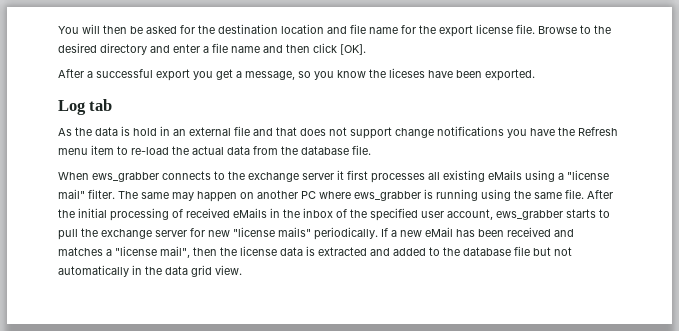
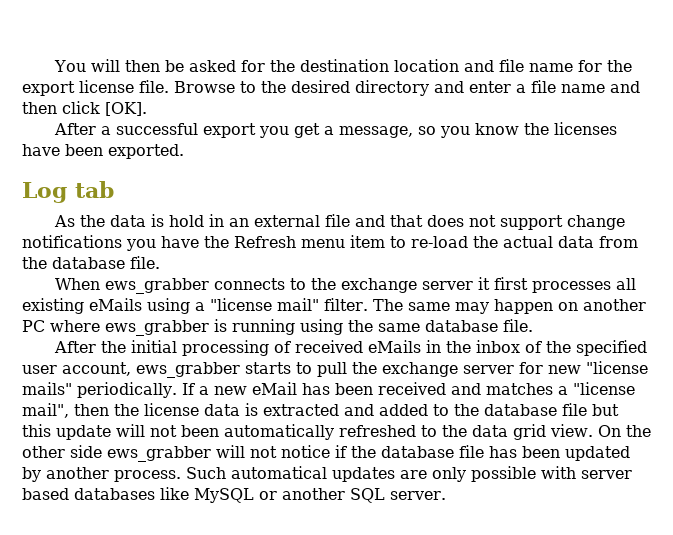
- After a successful export you get a message, so you know the liceses have been exported.
+ After a successful export you get a message, so you know the licenses have been exported.
- The same may happen on another PC where ews_grabber is running using the same file. After the initial processing of received eMails in the inbox of the specified user account, ews_grabber starts to pull the exchange server for new "license mails" periodically.
+ The same may happen on another PC where ews_grabber is running using the same database file.
+ After the initial processing of received eMails in the inbox of the specified user account, ews_grabber starts to pull the exchange server for new "license mails" periodically.
- If a new eMail has been received and matches a "license mail", then the license data is extracted and added to the database file but not automatically in the data grid view.
+ If a new eMail has been received and matches a "license mail", then the license data is extracted and added to the database file but this update will not been automatically refreshed to the data grid view. On the other side ews_grabber will not notice if the database file has been updated by another process. Such automatical updates are only possible with server based databases like MySQL or another SQL server.

